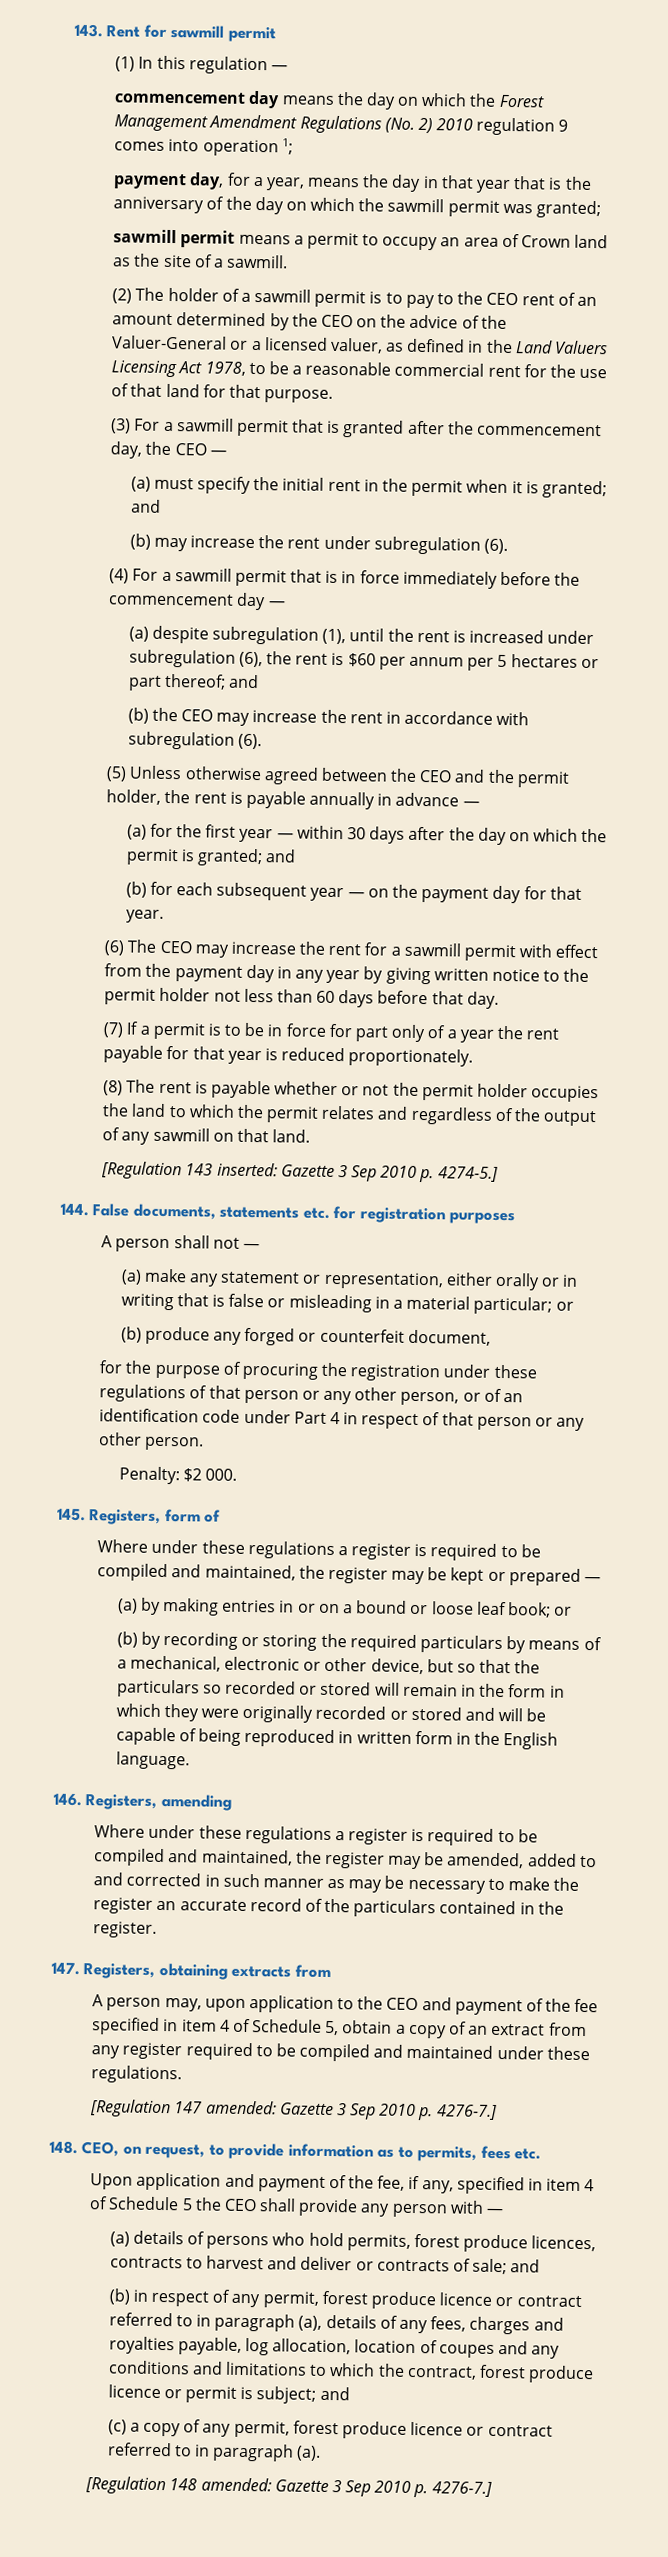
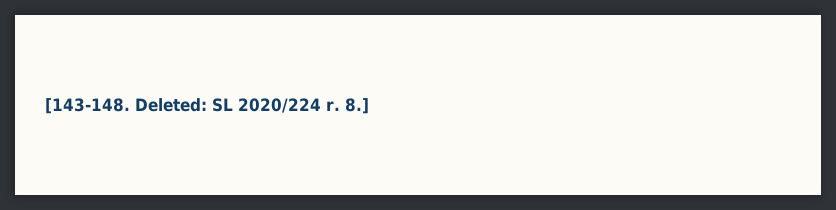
- 143. Rent for sawmill permit
- (1) In this regulation —
- commencement day means the day on which the Forest Management Amendment Regulations (No. 2) 2010 regulation 9 comes into operation 1;
- payment day, for a year, means the day in that year that is the anniversary of the day on which the sawmill permit was granted;
- sawmill permit means a permit to occupy an area of Crown land as the site of a sawmill.
- (2) The holder of a sawmill permit is to pay to the CEO rent of an amount determined by the CEO on the advice of the Valuer-General or a licensed valuer, as defined in the Land Valuers Licensing Act 1978, to be a reasonable commercial rent for the use of that land for that purpose.
- (3) For a sawmill permit that is granted after the commencement day, the CEO —
- (a) must specify the initial rent in the permit when it is granted; and
- (b) may increase the rent under subregulation (6).
- (4) For a sawmill permit that is in force immediately before the commencement day —
- (a) despite subregulation (1), until the rent is increased under subregulation (6), the rent is $60 per annum per 5 hectares or part thereof; and
- (b) the CEO may increase the rent in accordance with subregulation (6).
- (5) Unless otherwise agreed between the CEO and the permit holder, the rent is payable annually in advance —
- (a) for the first year — within 30 days after the day on which the permit is granted; and
- (b) for each subsequent year — on the payment day for that year.
- (6) The CEO may increase the rent for a sawmill permit with effect from the payment day in any year by giving written notice to the permit holder not less than 60 days before that day.
- (7) If a permit is to be in force for part only of a year the rent payable for that year is reduced proportionately.
- (8) The rent is payable whether or not the permit holder occupies the land to which the permit relates and regardless of the output of any sawmill on that land.
- [Regulation 143 inserted: Gazette 3 Sep 2010 p. 4274-5.]
- 144. False documents, statements etc. for registration purposes
- A person shall not —
- (a) make any statement or representation, either orally or in writing that is false or misleading in a material particular; or
- (b) produce any forged or counterfeit document,
- for the purpose of procuring the registration under these regulations of that person or any other person, or of an identification code under Part 4 in respect of that person or any other person.
- Penalty: $2 000.
- 145. Registers, form of
- Where under these regulations a register is required to be compiled and maintained, the register may be kept or prepared —
- (a) by making entries in or on a bound or loose leaf book; or
- (b) by recording or storing the required particulars by means of a mechanical, electronic or other device, but so that the particulars so recorded or stored will remain in the form in which they were originally recorded or stored and will be capable of being reproduced in written form in the English language.
- 146. Registers, amending
- Where under these regulations a register is required to be compiled and maintained, the register may be amended, added to and corrected in such manner as may be necessary to make the register an accurate record of the particulars contained in the register.
- 147. Registers, obtaining extracts from
- A person may, upon application to the CEO and payment of the fee specified in item 4 of Schedule 5, obtain a copy of an extract from any register required to be compiled and maintained under these regulations.
- [Regulation 147 amended: Gazette 3 Sep 2010 p. 4276-7.]
- 148. CEO, on request, to provide information as to permits, fees etc.
- Upon application and payment of the fee, if any, specified in item 4 of Schedule 5 the CEO shall provide any person with —
- (a) details of persons who hold permits, forest produce licences, contracts to harvest and deliver or contracts of sale; and
- (b) in respect of any permit, forest produce licence or contract referred to in paragraph (a), details of any fees, charges and royalties payable, log allocation, location of coupes and any conditions and limitations to which the contract, forest produce licence or permit is subject; and
- (c) a copy of any permit, forest produce licence or contract referred to in paragraph (a).
- [Regulation 148 amended: Gazette 3 Sep 2010 p. 4276-7.]
+ [143-148. Deleted: SL 2020/224 r. 8.]

